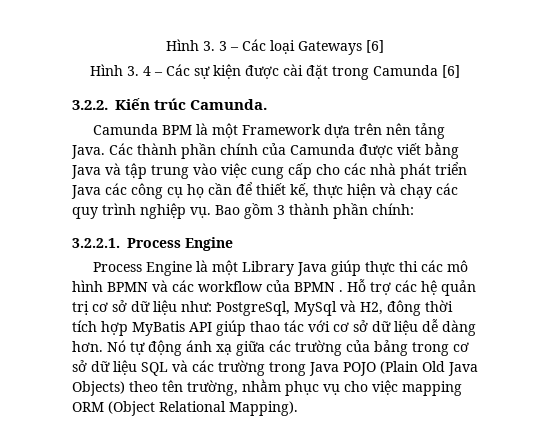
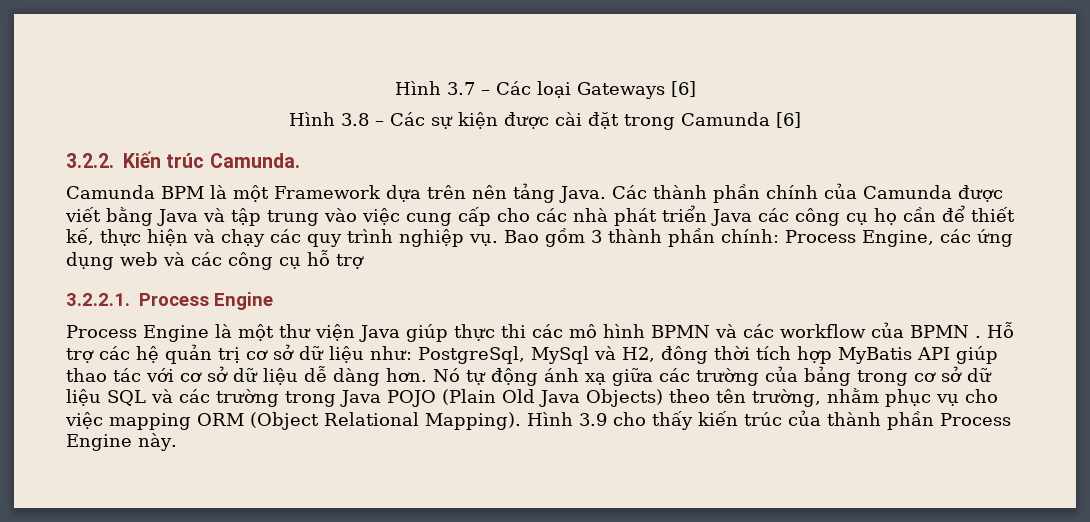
- Hình 3. 3 – Các loại Gateways [6]
+ Hình 3.7 – Các loại Gateways [6]
- Hình 3. 4 – Các sự kiện được cài đặt trong Camunda [6]
+ Hình 3.8 – Các sự kiện được cài đặt trong Camunda [6]
- Bao gồm 3 thành phần chính:
+ Bao gồm 3 thành phần chính: Process Engine, các ứng dụng web và các công cụ hỗ trợ
- Process Engine là một Library Java giúp thực thi các mô hình BPMN và các workflow của BPMN .
+ Process Engine là một thư viện Java giúp thực thi các mô hình BPMN và các workflow của BPMN .
+ Hình 3.9 cho thấy kiến trúc của thành phần Process Engine này.

